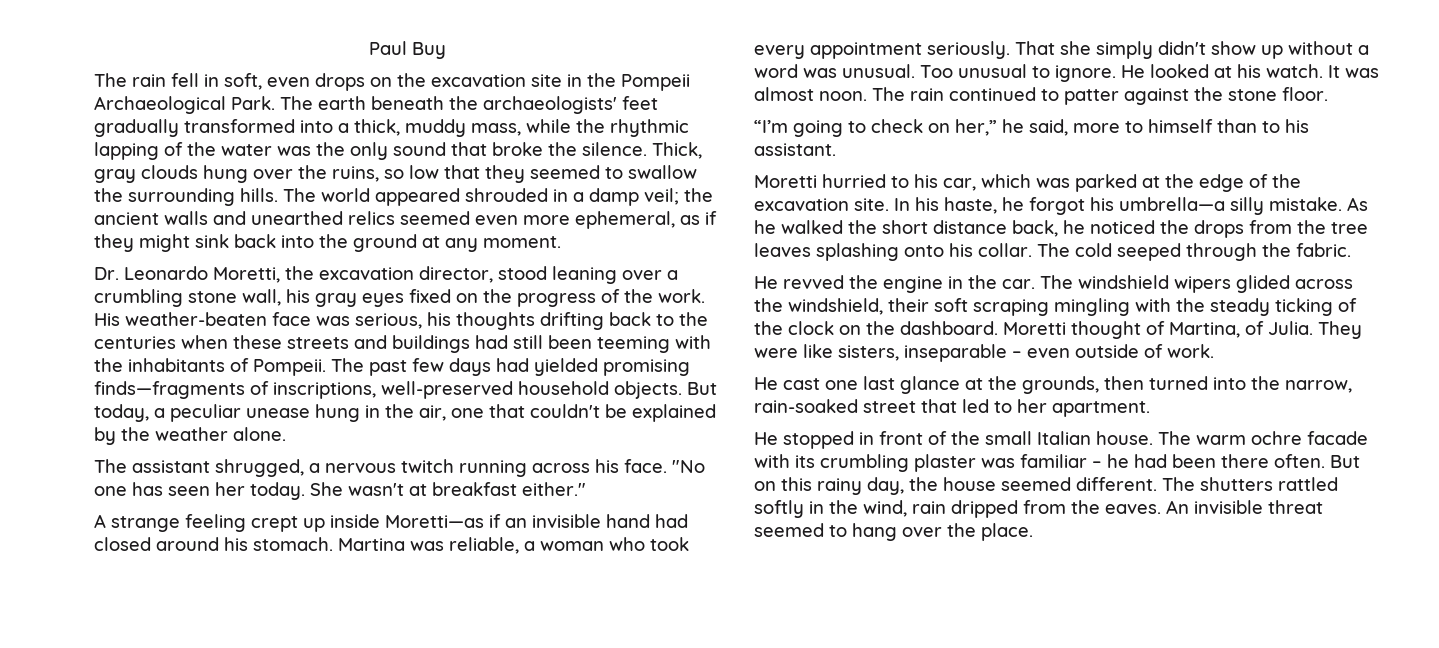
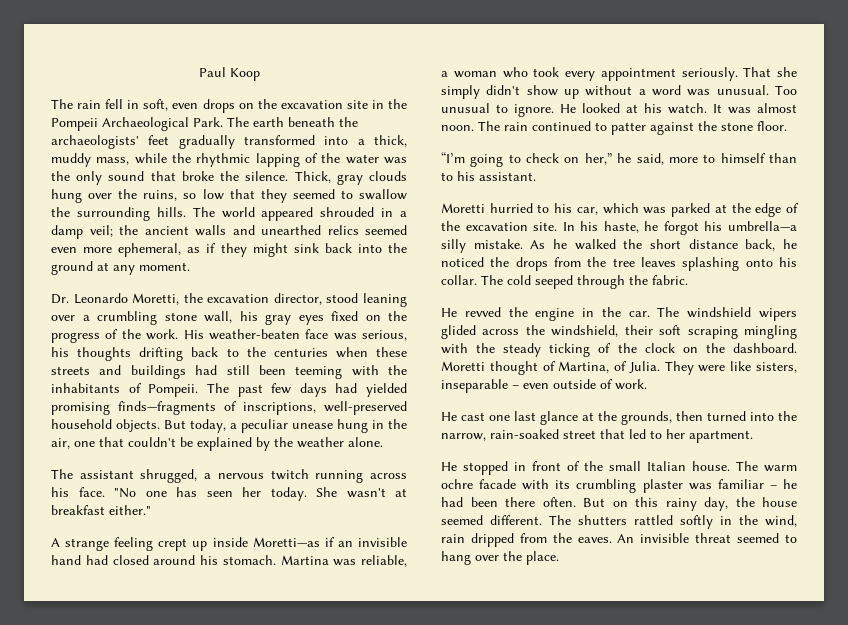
- Paul Buy
+ Paul Koop

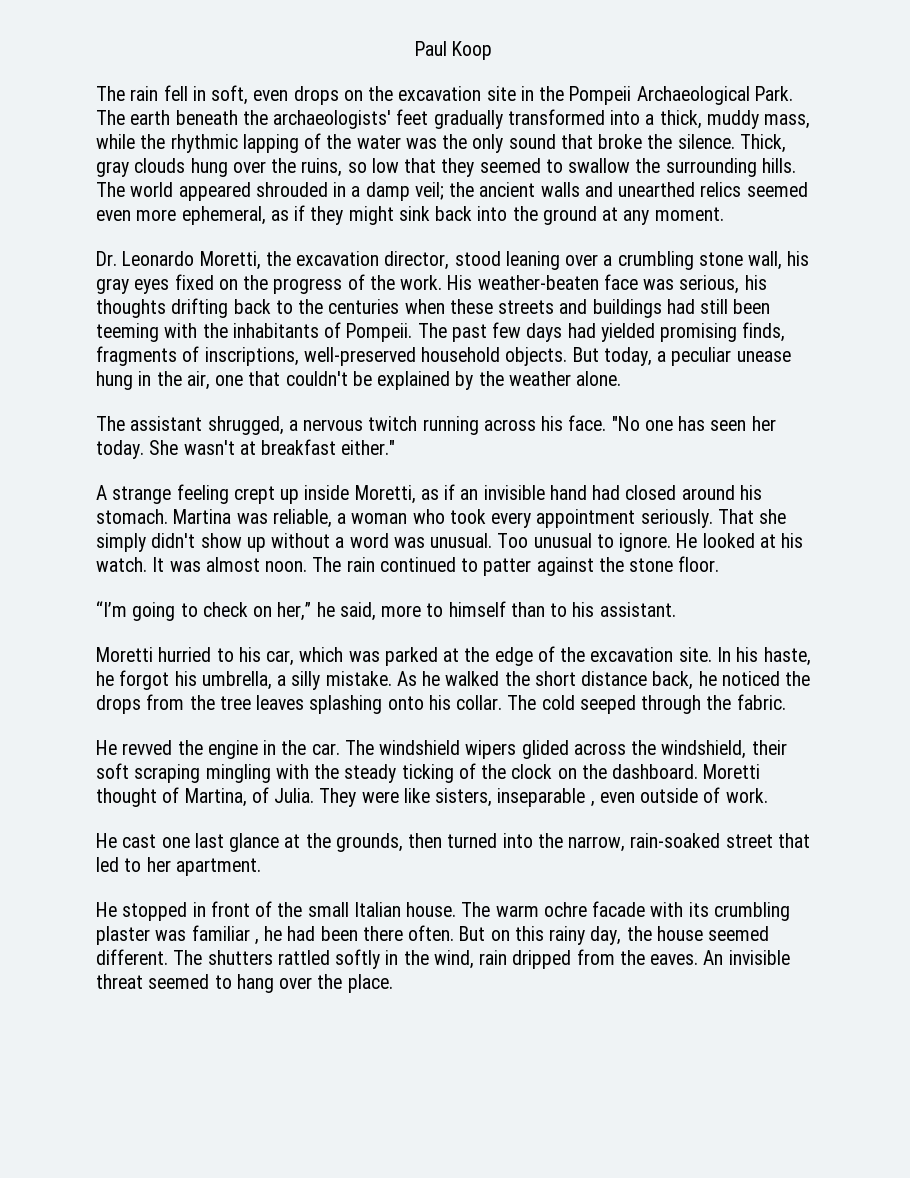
- The past few days had yielded promising finds—fragments of inscriptions, well-preserved household objects.
+ The past few days had yielded promising finds, fragments of inscriptions, well-preserved household objects.
- A strange feeling crept up inside Moretti—as if an invisible hand had closed around his stomach.
+ A strange feeling crept up inside Moretti, as if an invisible hand had closed around his stomach.
- In his haste, he forgot his umbrella—a silly mistake.
+ In his haste, he forgot his umbrella, a silly mistake.
- They were like sisters, inseparable – even outside of work.
+ They were like sisters, inseparable , even outside of work.
- The warm ochre facade with its crumbling plaster was familiar – he had been there often.
+ The warm ochre facade with its crumbling plaster was familiar , he had been there often.

